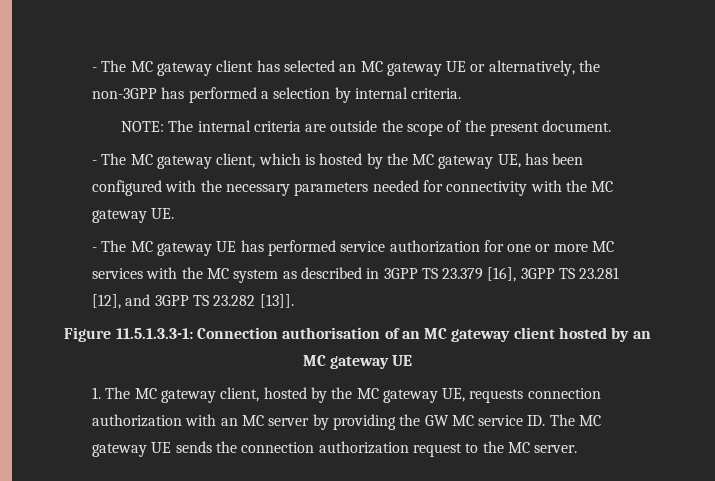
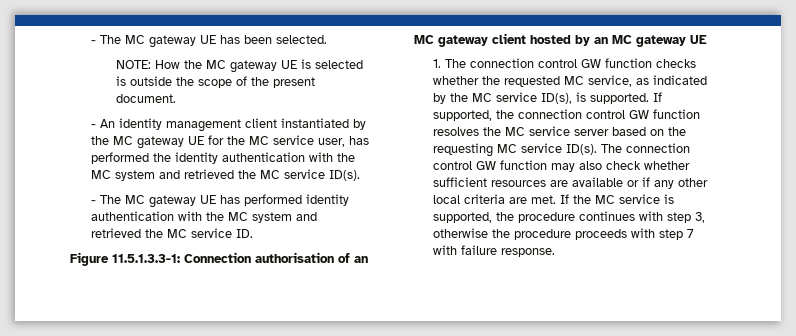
- - The MC gateway client has selected an MC gateway UE or alternatively, the non-3GPP has performed a selection by internal criteria.
- NOTE: The internal criteria are outside the scope of the present document.
+ - The MC gateway UE has been selected.
+ NOTE: How the MC gateway UE is selected is outside the scope of the present document.
- - The MC gateway client, which is hosted by the MC gateway UE, has been configured with the necessary parameters needed for connectivity with the MC gateway UE.
+ - An identity management client instantiated by the MC gateway UE for the MC service user, has performed the identity authentication with the MC system and retrieved the MC service ID(s).
- - The MC gateway UE has performed service authorization for one or more MC services with the MC system as described in 3GPP TS 23.379 [16], 3GPP TS 23.281 [12], and 3GPP TS 23.282 [13]].
+ - The MC gateway UE has performed identity authentication with the MC system and retrieved the MC service ID.
- 1. The MC gateway client, hosted by the MC gateway UE, requests connection authorization with an MC server by providing the GW MC service ID. The MC gateway UE sends the connection authorization request to the MC server.
+ 1. The connection control GW function checks whether the requested MC service, as indicated by the MC service ID(s), is supported. If supported, the connection control GW function resolves the MC service server based on the requesting MC service ID(s). The connection control GW function may also check whether sufficient resources are available or if any other local criteria are met. If the MC service is supported, the procedure continues with step 3, otherwise the procedure proceeds with step 7 with failure response.

